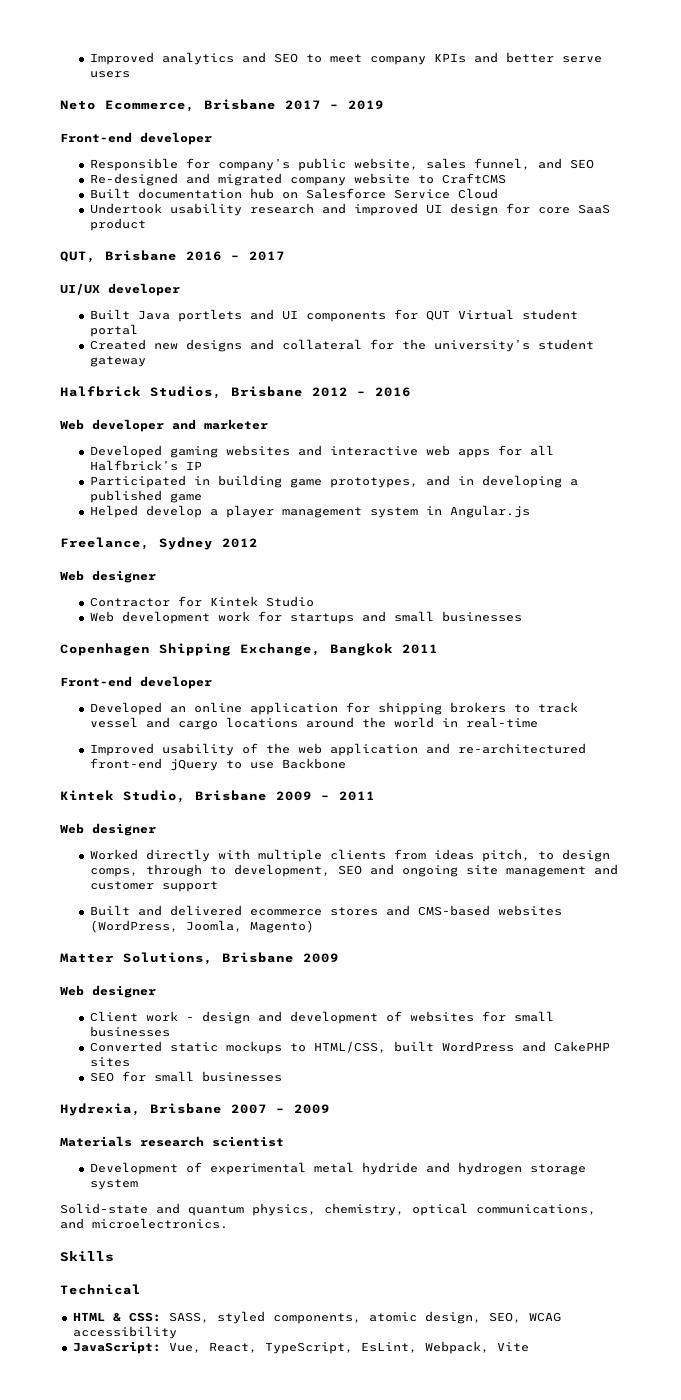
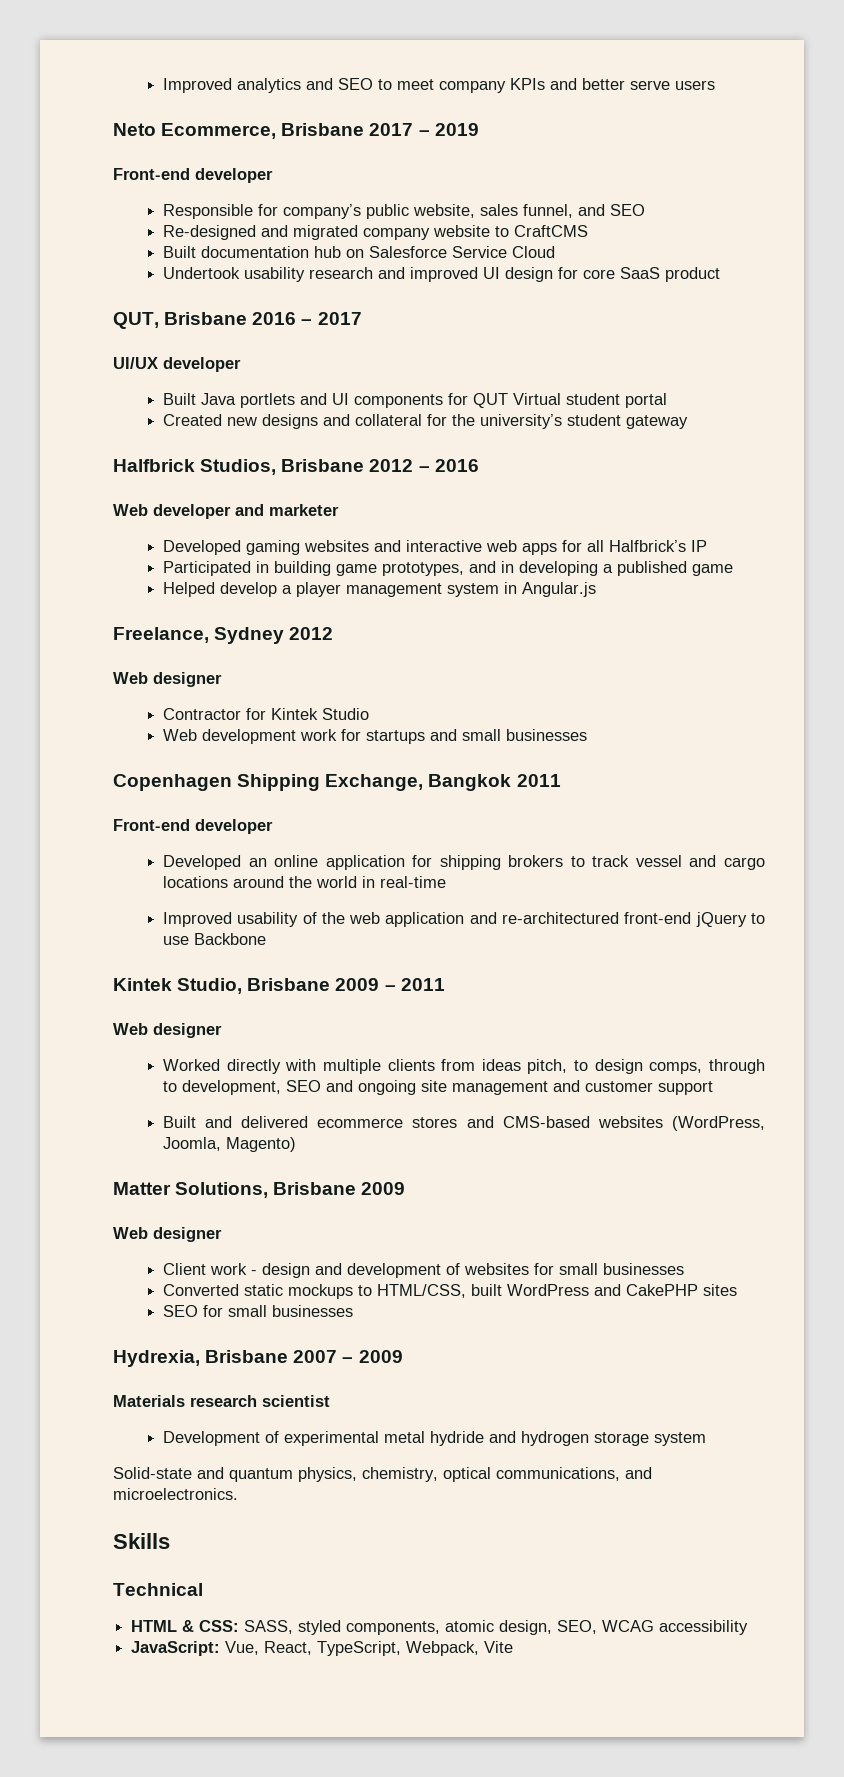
- JavaScript: Vue, React, TypeScript, EsLint, Webpack, Vite
+ JavaScript: Vue, React, TypeScript, Webpack, Vite

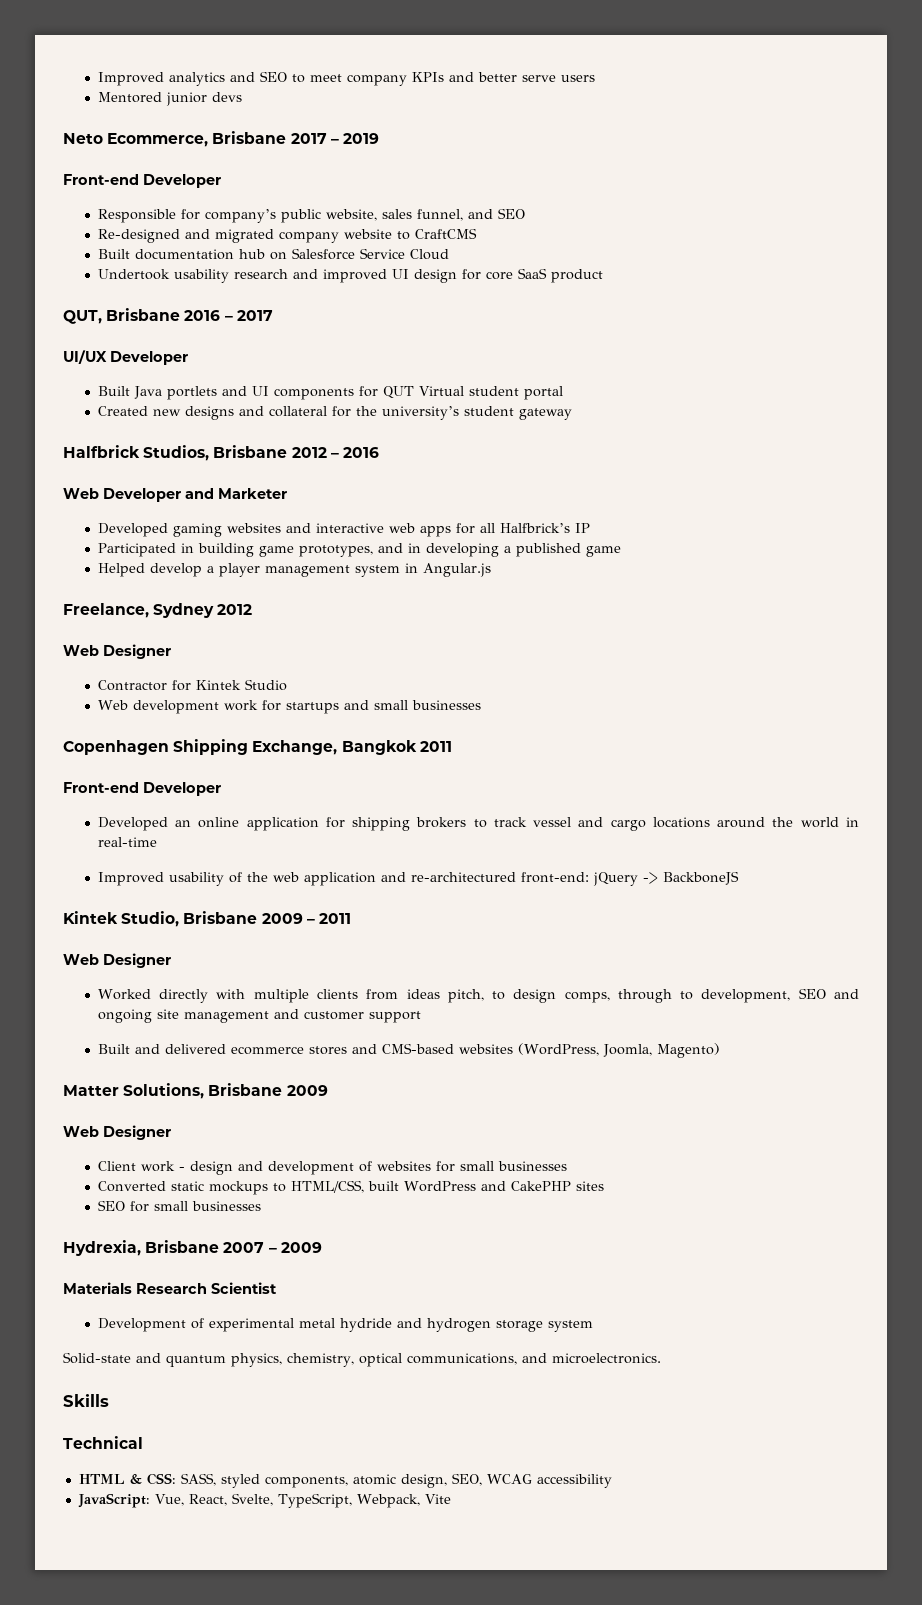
+ Mentored junior devs
  Neto Ecommerce, Brisbane 2017 – 2019
- Front-end developer
+ Front-end Developer
- UI/UX developer
+ UI/UX Developer
- Web developer and marketer
+ Web Developer and Marketer
  Freelance, Sydney 2012
- Web designer
+ Web Designer
  Copenhagen Shipping Exchange, Bangkok 2011
- Front-end developer
+ Front-end Developer
- Improved usability of the web application and re-architectured front-end jQuery to use Backbone
+ Improved usability of the web application and re-architectured front-end: jQuery -> BackboneJS
  Kintek Studio, Brisbane 2009 – 2011
- Web designer
+ Web Designer
  Matter Solutions, Brisbane 2009
- Web designer
+ Web Designer
- Materials research scientist
+ Materials Research Scientist
- JavaScript: Vue, React, TypeScript, Webpack, Vite
+ JavaScript: Vue, React, Svelte, TypeScript, Webpack, Vite

